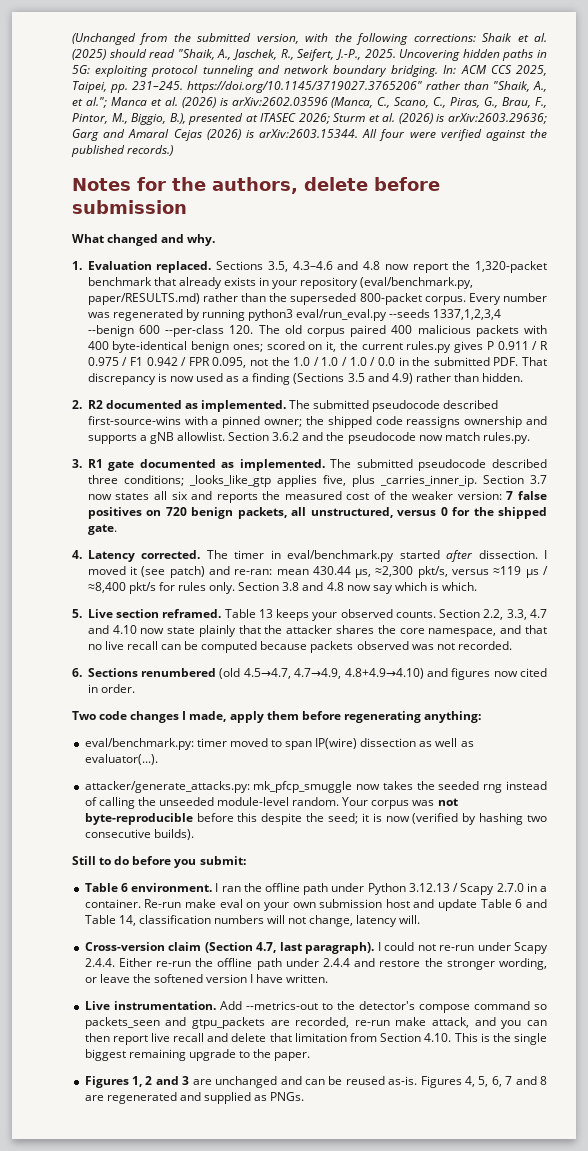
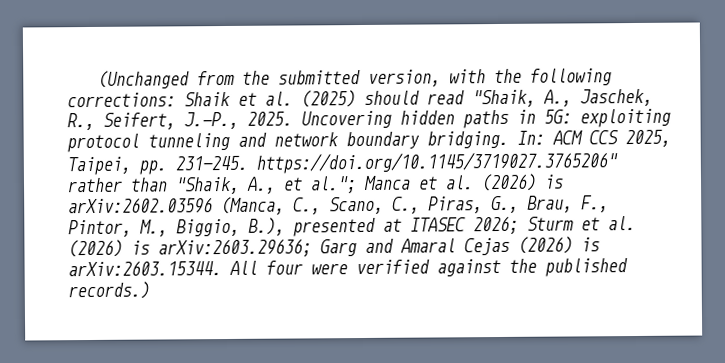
- Notes for the authors, delete before submission
- What changed and why.
- 1. Evaluation replaced. Sections 3.5, 4.3–4.6 and 4.8 now report the 1,320-packet benchmark that already exists in your repository (eval/benchmark.py, paper/RESULTS.md) rather than the superseded 800-packet corpus. Every number was regenerated by running python3 eval/run_eval.py --seeds 1337,1,2,3,4 --benign 600 --per-class 120. The old corpus paired 400 malicious packets with 400 byte-identical benign ones; scored on it, the current rules.py gives P 0.911 / R 0.975 / F1 0.942 / FPR 0.095, not the 1.0 / 1.0 / 1.0 / 0.0 in the submitted PDF. That discrepancy is now used as a finding (Sections 3.5 and 4.9) rather than hidden.
- 2. R2 documented as implemented. The submitted pseudocode described first-source-wins with a pinned owner; the shipped code reassigns ownership and supports a gNB allowlist. Section 3.6.2 and the pseudocode now match rules.py.
- 3. R1 gate documented as implemented. The submitted pseudocode described three conditions; _looks_like_gtp applies five, plus _carries_inner_ip. Section 3.7 now states all six and reports the measured cost of the weaker version: 7 false positives on 720 benign packets, all unstructured, versus 0 for the shipped gate.
- 4. Latency corrected. The timer in eval/benchmark.py started after dissection. I moved it (see patch) and re-ran: mean 430.44 µs, ≈2,300 pkt/s, versus ≈119 µs / ≈8,400 pkt/s for rules only. Section 3.8 and 4.8 now say which is which.
- 5. Live section reframed. Table 13 keeps your observed counts. Section 2.2, 3.3, 4.7 and 4.10 now state plainly that the attacker shares the core namespace, and that no live recall can be computed because packets observed was not recorded.
- 6. Sections renumbered (old 4.5→4.7, 4.7→4.9, 4.8+4.9→4.10) and figures now cited in order.
- Two code changes I made, apply them before regenerating anything:
- eval/benchmark.py: timer moved to span IP(wire) dissection as well as evaluator(...).
- attacker/generate_attacks.py: mk_pfcp_smuggle now takes the seeded rng instead of calling the unseeded module-level random. Your corpus was not byte-reproducible before this despite the seed; it is now (verified by hashing two consecutive builds).
- Still to do before you submit:
- Table 6 environment. I ran the offline path under Python 3.12.13 / Scapy 2.7.0 in a container. Re-run make eval on your own submission host and update Table 6 and Table 14, classification numbers will not change, latency will.
- Cross-version claim (Section 4.7, last paragraph). I could not re-run under Scapy 2.4.4. Either re-run the offline path under 2.4.4 and restore the stronger wording, or leave the softened version I have written.
- Live instrumentation. Add --metrics-out to the detector's compose command so packets_seen and gtpu_packets are recorded, re-run make attack, and you can then report live recall and delete that limitation from Section 4.10. This is the single biggest remaining upgrade to the paper.
- Figures 1, 2 and 3 are unchanged and can be reused as-is. Figures 4, 5, 6, 7 and 8 are regenerated and supplied as PNGs.

